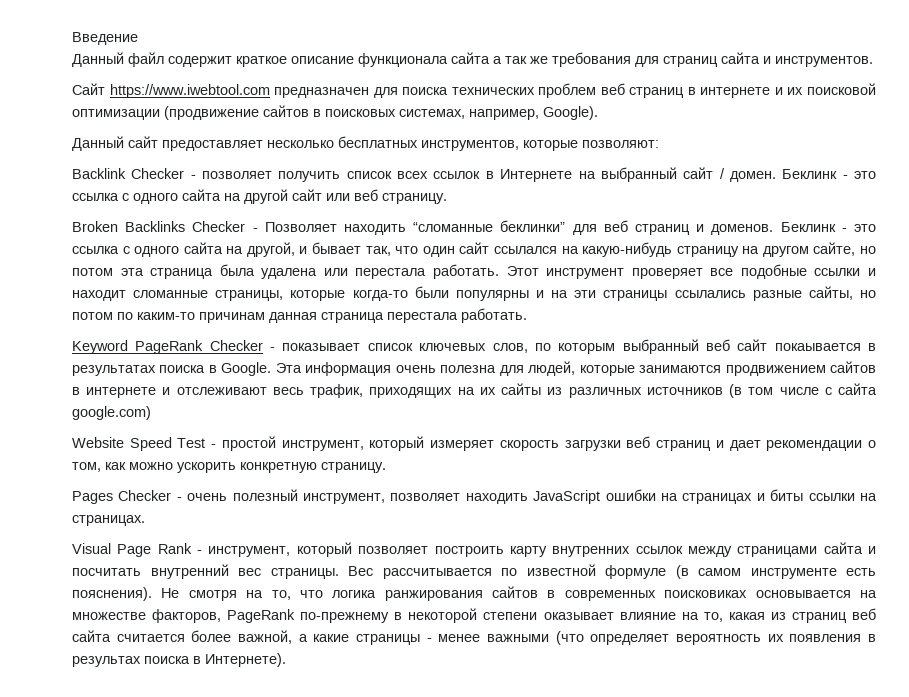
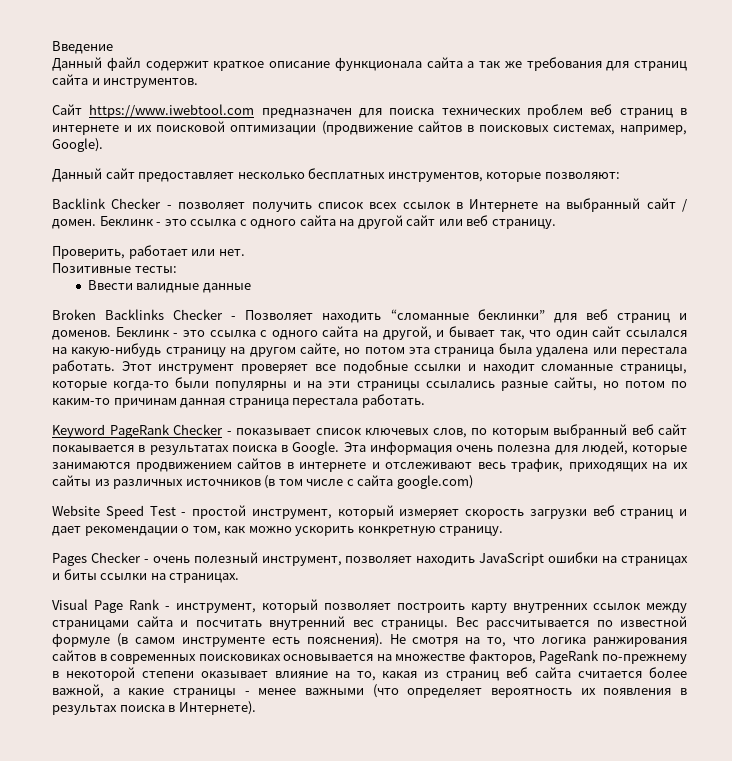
+ Проверить, работает или нет.
+ Позитивные тесты:
+ Ввести валидные данные

